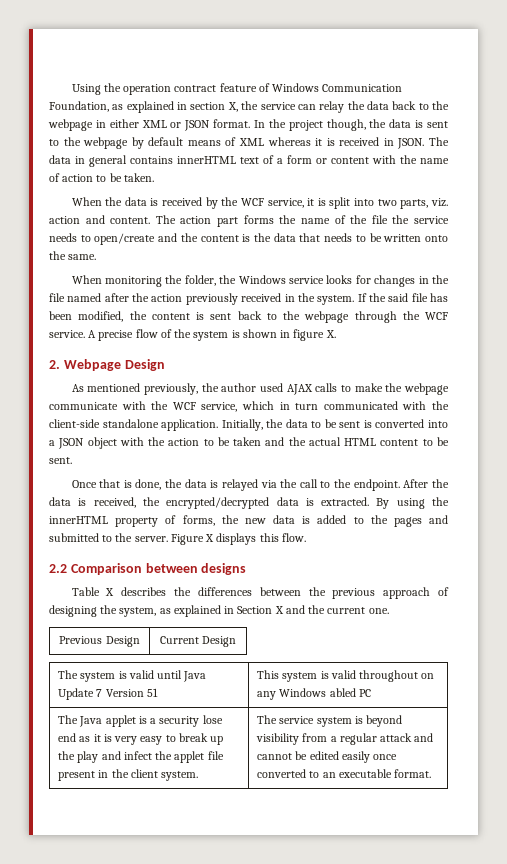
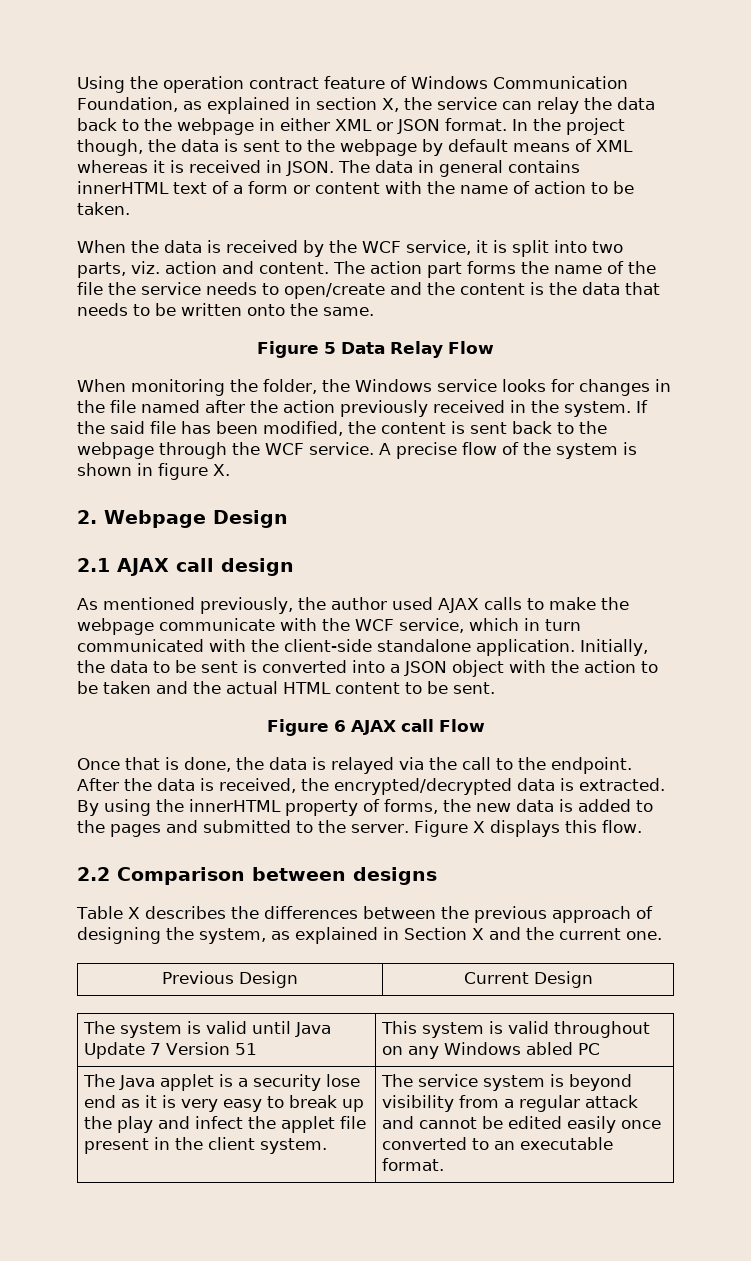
+ Figure 5 Data Relay Flow
+ 2.1 AJAX call design
+ Figure 6 AJAX call Flow

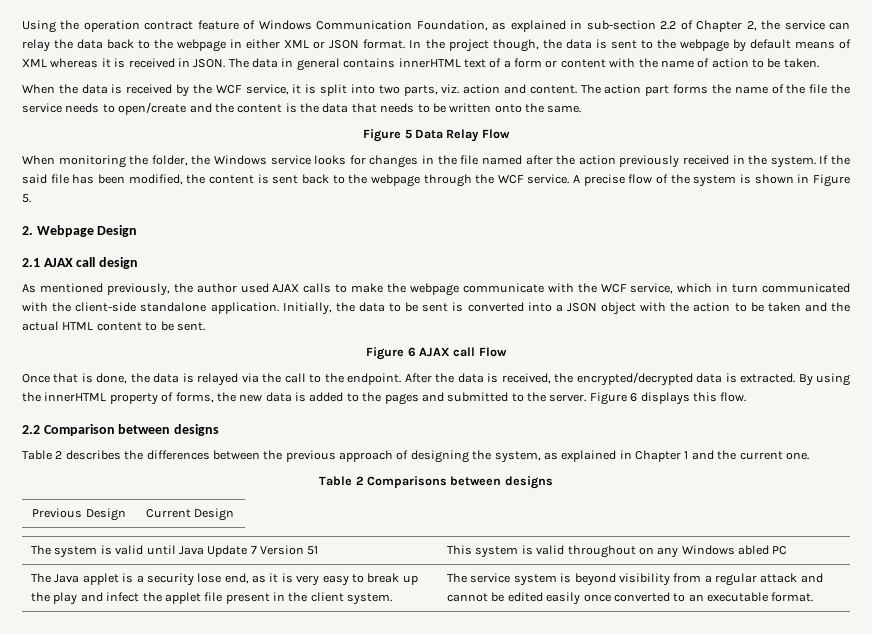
- Using the operation contract feature of Windows Communication Foundation, as explained in section X, the service can relay the data back to the webpage in either XML or JSON format.
+ Using the operation contract feature of Windows Communication Foundation, as explained in sub-section 2.2 of Chapter 2, the service can relay the data back to the webpage in either XML or JSON format.
- A precise flow of the system is shown in figure X.
+ A precise flow of the system is shown in Figure 5.
- Figure X displays this flow.
+ Figure 6 displays this flow.
- Table X describes the differences between the previous approach of designing the system, as explained in Section X and the current one.
+ Table 2 describes the differences between the previous approach of designing the system, as explained in Chapter 1 and the current one.
+ Table 2 Comparisons between designs
- The Java applet is a security lose end as it is very easy to break up the play and infect the applet file present in the client system.
+ The Java applet is a security lose end, as it is very easy to break up the play and infect the applet file present in the client system.

